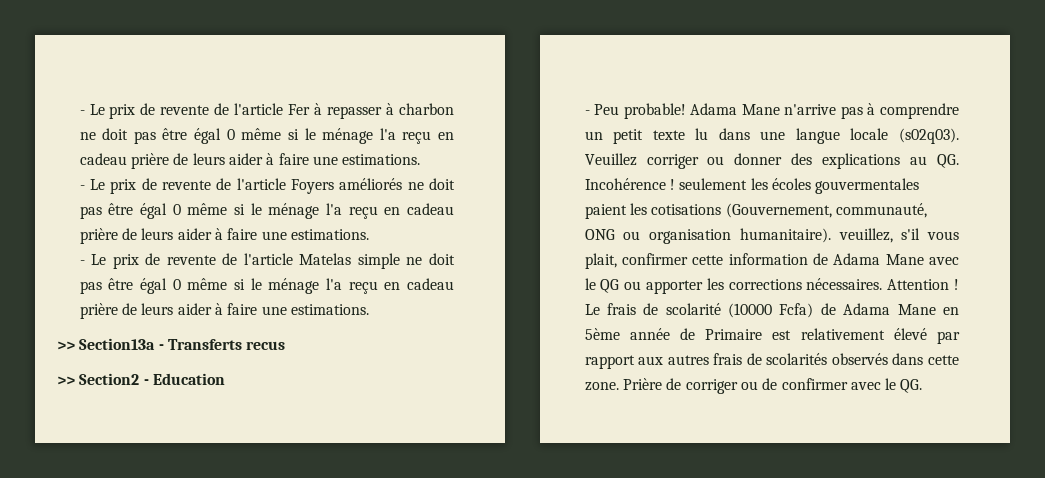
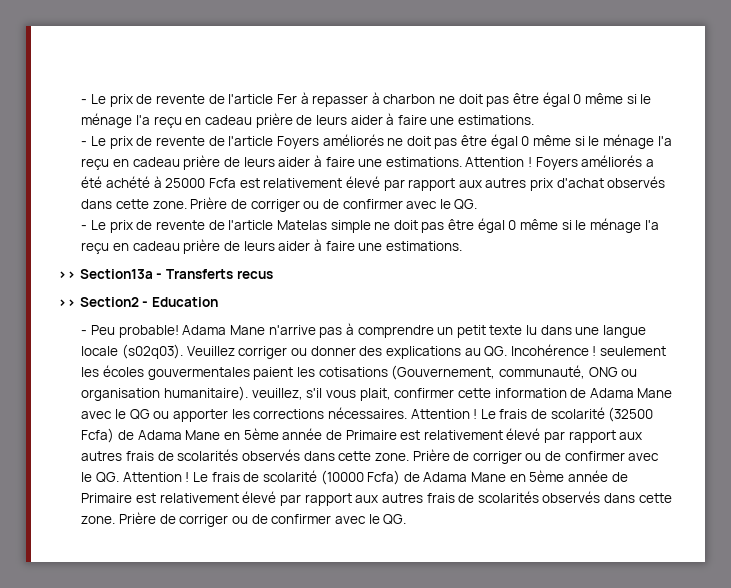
+ Attention ! Foyers améliorés a été achété à 25000 Fcfa est relativement élevé par rapport aux autres prix d'achat observés dans cette zone. Prière de corriger ou de confirmer avec le QG.
- Le frais de scolarité (10000 Fcfa) de Adama Mane en 5ème année de Primaire est relativement élevé par rapport aux autres frais de scolarités observés dans cette zone.
+ Le frais de scolarité (32500 Fcfa) de Adama Mane en 5ème année de Primaire est relativement élevé par rapport aux autres frais de scolarités observés dans cette zone. Prière de corriger ou de confirmer avec le QG. Attention ! Le frais de scolarité (10000 Fcfa) de Adama Mane en 5ème année de Primaire est relativement élevé par rapport aux autres frais de scolarités observés dans cette zone.

